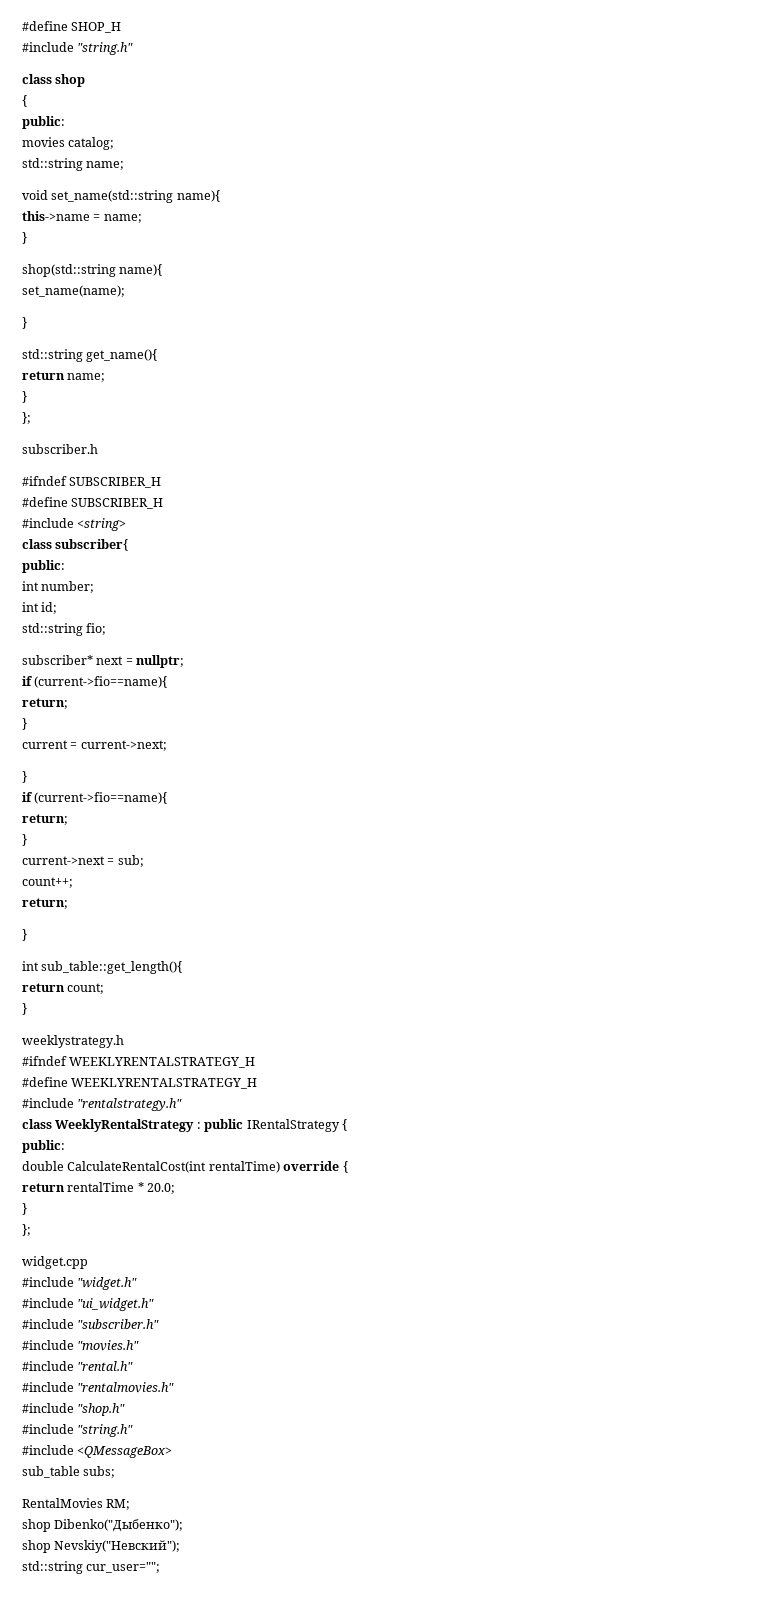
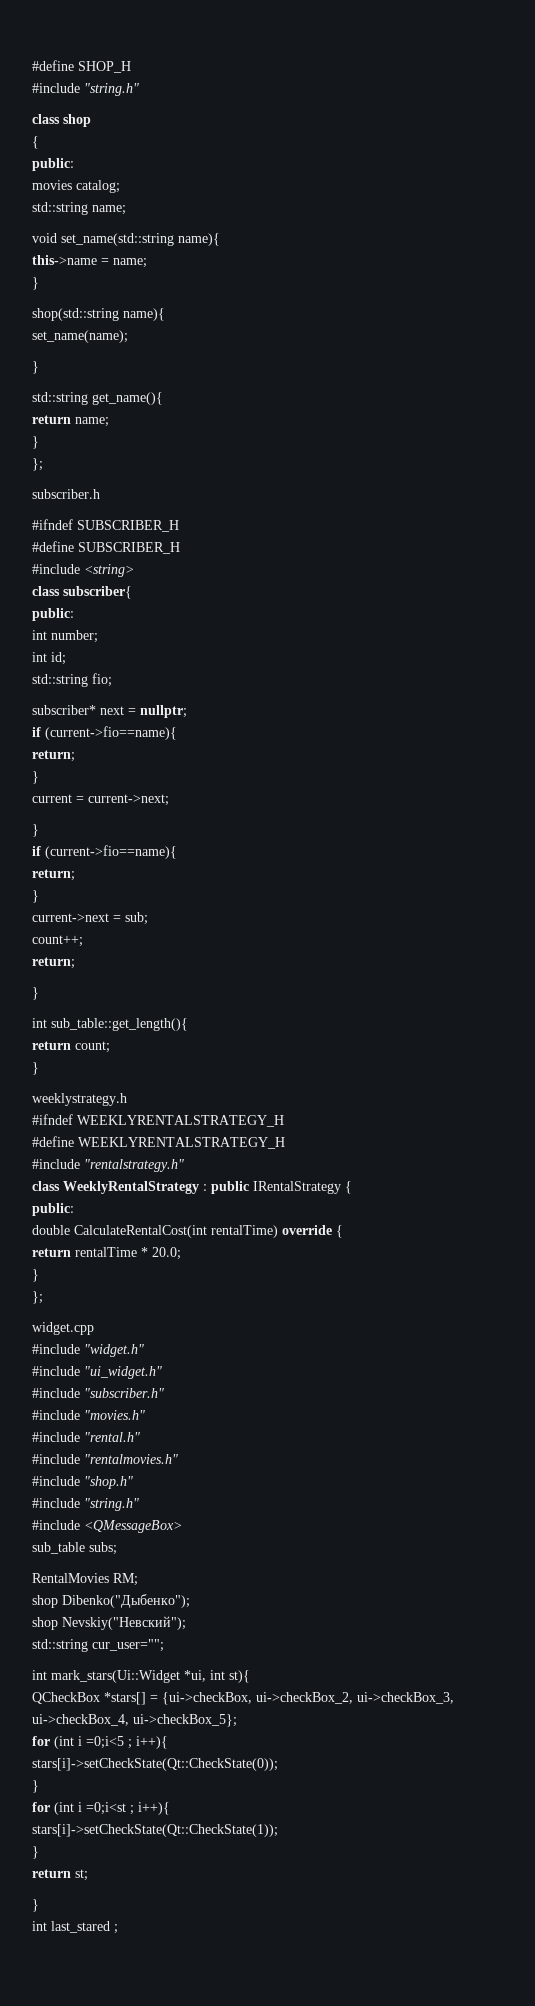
+ int mark_stars(Ui::Widget *ui, int st){
+ QCheckBox *stars[] = {ui->checkBox, ui->checkBox_2, ui->checkBox_3, ui->checkBox_4, ui->checkBox_5};
+ for (int i =0;i<5 ; i++){
+ stars[i]->setCheckState(Qt::CheckState(0));
+ }
+ for (int i =0;i<st ; i++){
+ stars[i]->setCheckState(Qt::CheckState(1));
+ }
+ return st;
+ }
+ int last_stared ;

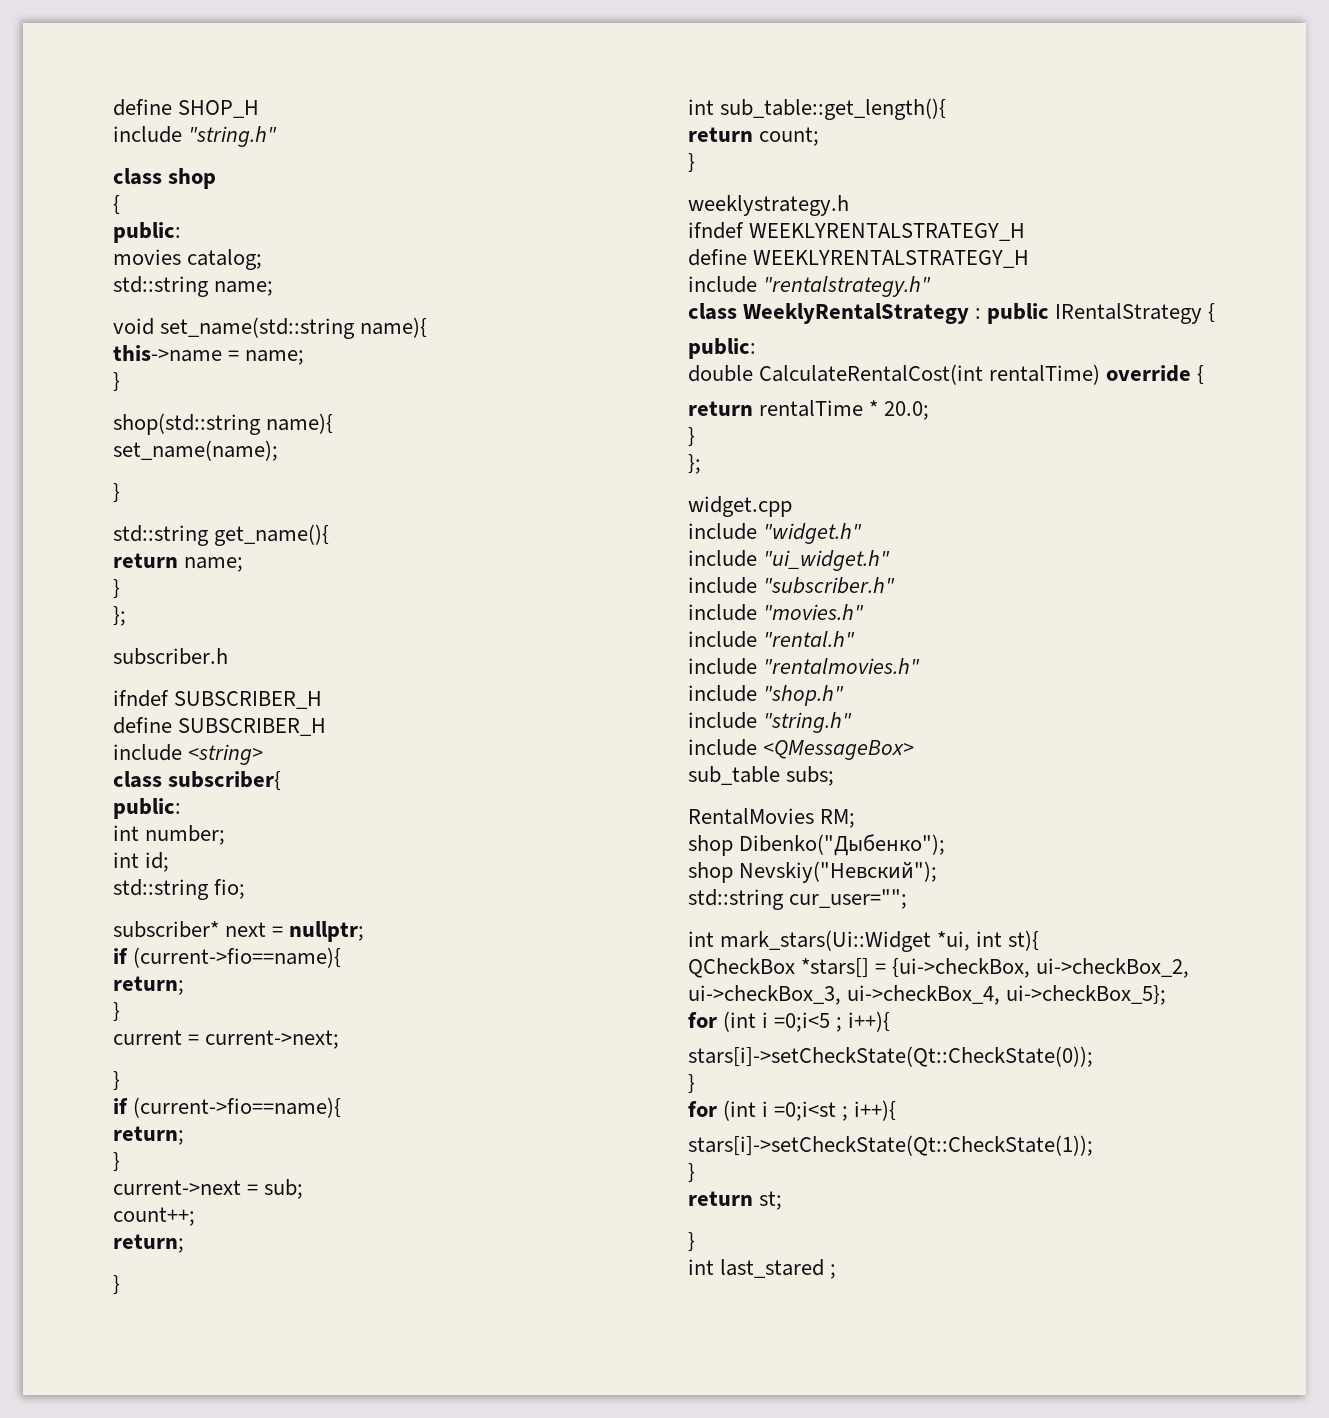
- #define SHOP_H
- #include "string.h"
+ define SHOP_H
+ include "string.h"
- #ifndef SUBSCRIBER_H
- #define SUBSCRIBER_H
- #include <string>
+ ifndef SUBSCRIBER_H
+ define SUBSCRIBER_H
+ include <string>
- #ifndef WEEKLYRENTALSTRATEGY_H
- #define WEEKLYRENTALSTRATEGY_H
- #include "rentalstrategy.h"
+ ifndef WEEKLYRENTALSTRATEGY_H
+ define WEEKLYRENTALSTRATEGY_H
+ include "rentalstrategy.h"
- #include "widget.h"
+ include "widget.h"
- #include "ui_widget.h"
+ include "ui_widget.h"
- #include "subscriber.h"
+ include "subscriber.h"
- #include "movies.h"
+ include "movies.h"
- #include "rental.h"
+ include "rental.h"
- #include "rentalmovies.h"
+ include "rentalmovies.h"
- #include "shop.h"
- #include "string.h"
- #include <QMessageBox>
+ include "shop.h"
+ include "string.h"
+ include <QMessageBox>

